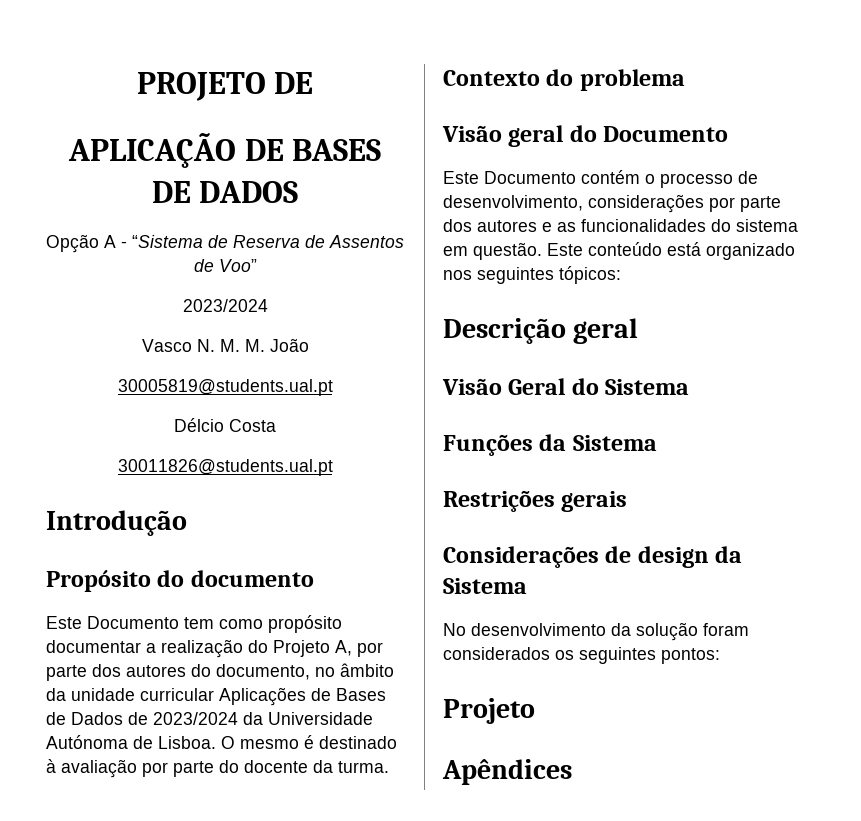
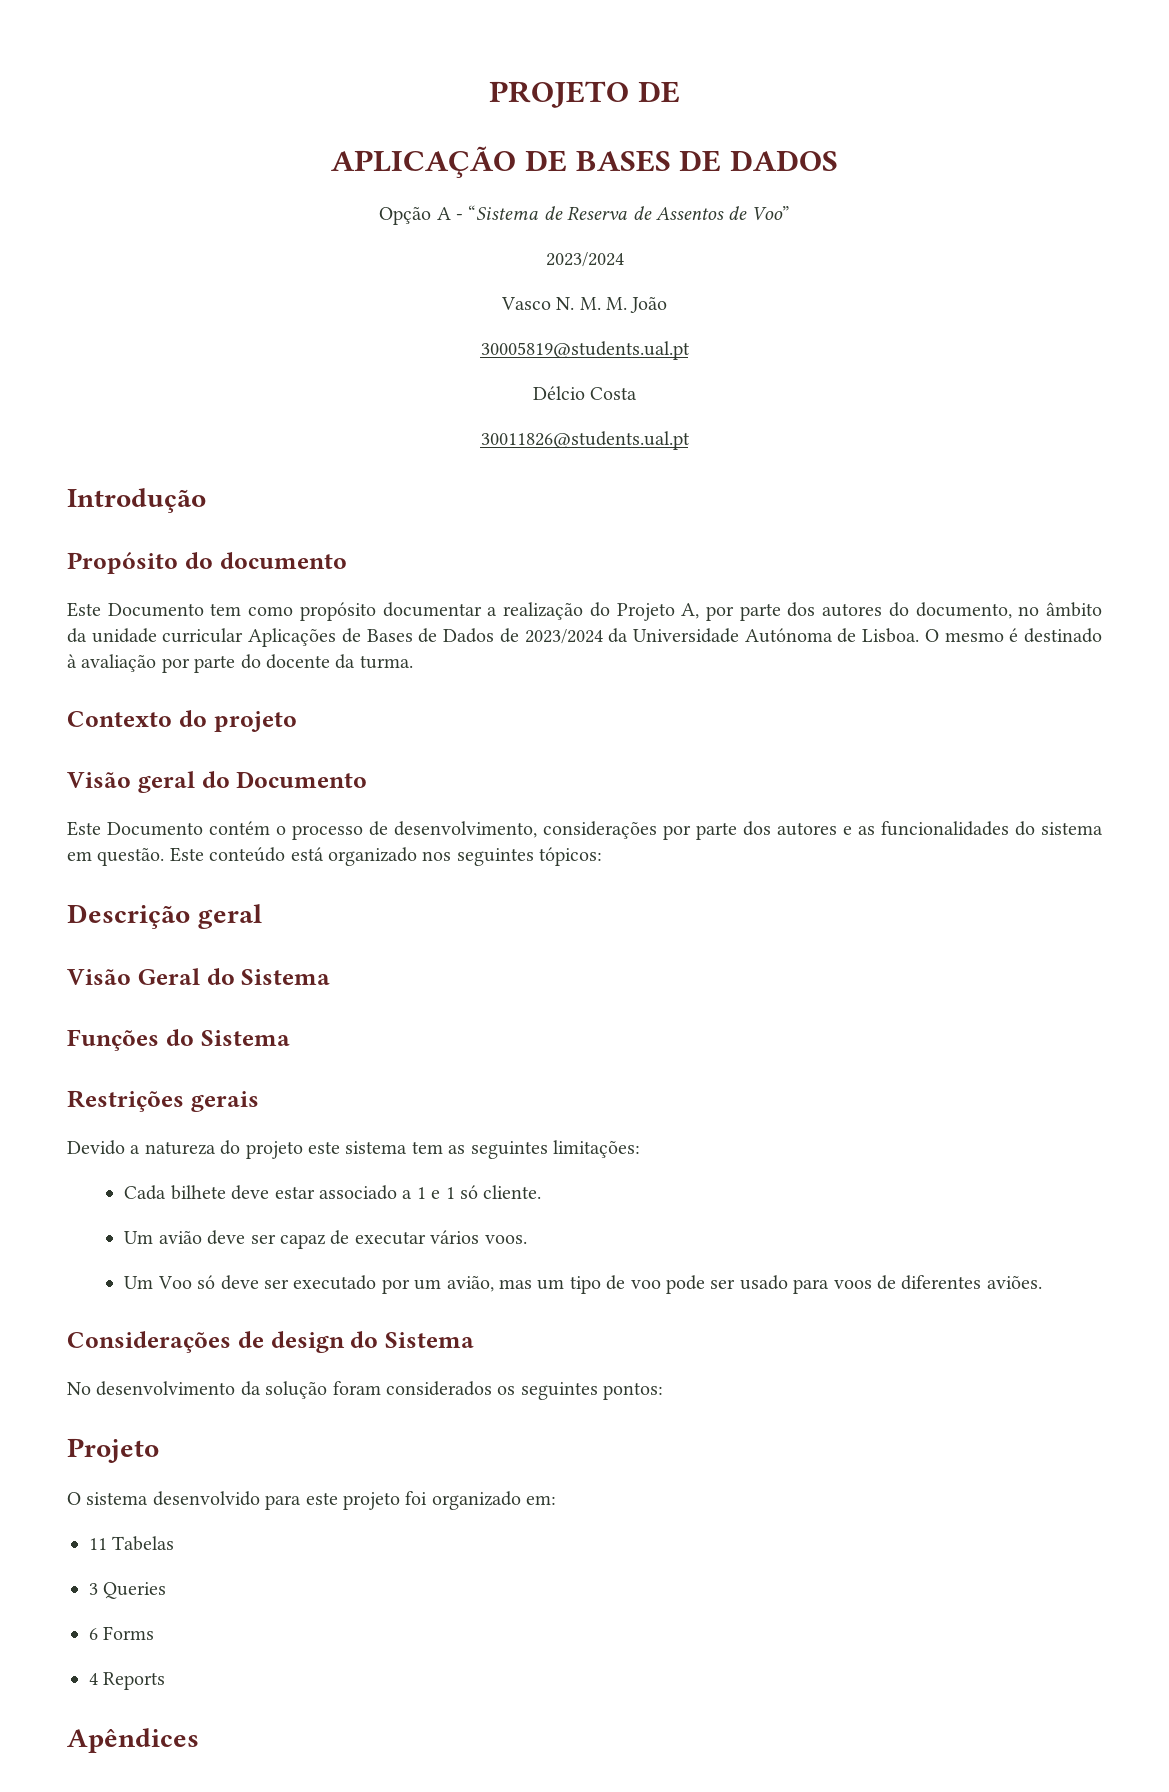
- Contexto do problema
+ Contexto do projeto
- Funções da Sistema
+ Funções do Sistema
+ Devido a natureza do projeto este sistema tem as seguintes limitações:
+ Cada bilhete deve estar associado a 1 e 1 só cliente.
+ Um avião deve ser capaz de executar vários voos.
+ Um Voo só deve ser executado por um avião, mas um tipo de voo pode ser usado para voos de diferentes aviões.
- Considerações de design da Sistema
+ Considerações de design do Sistema
+ O sistema desenvolvido para este projeto foi organizado em:
+ 11 Tabelas
+ 3 Queries
+ 6 Forms
+ 4 Reports

